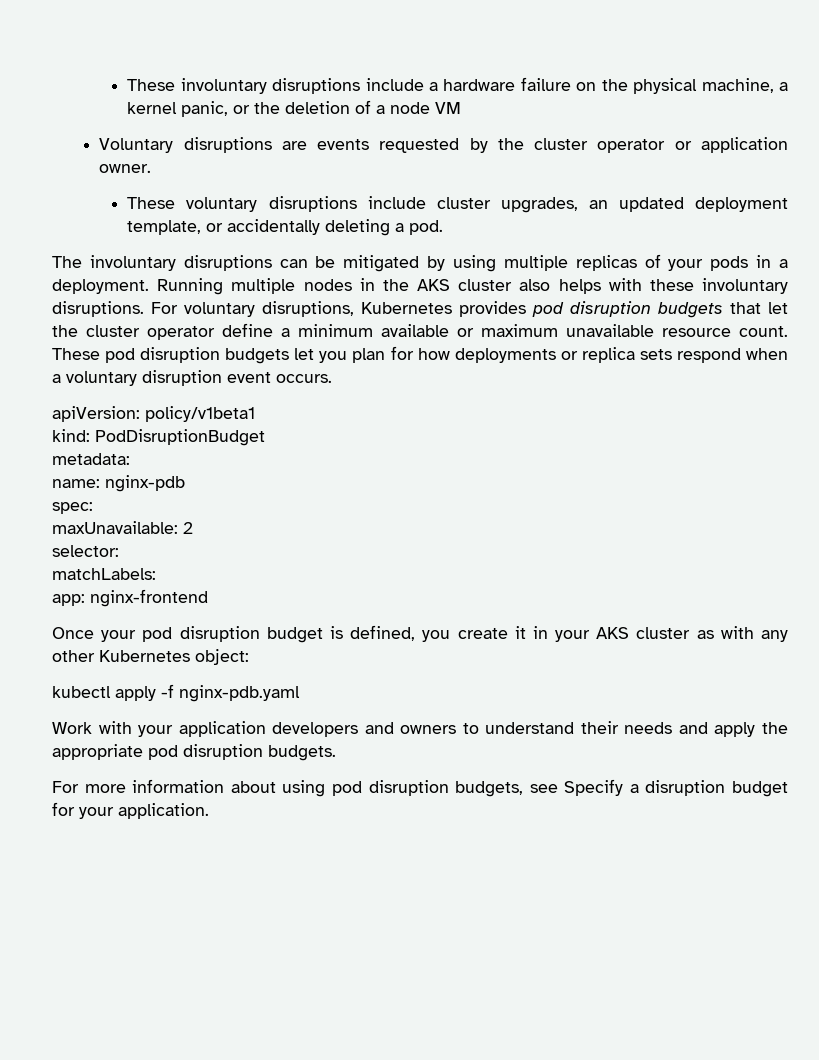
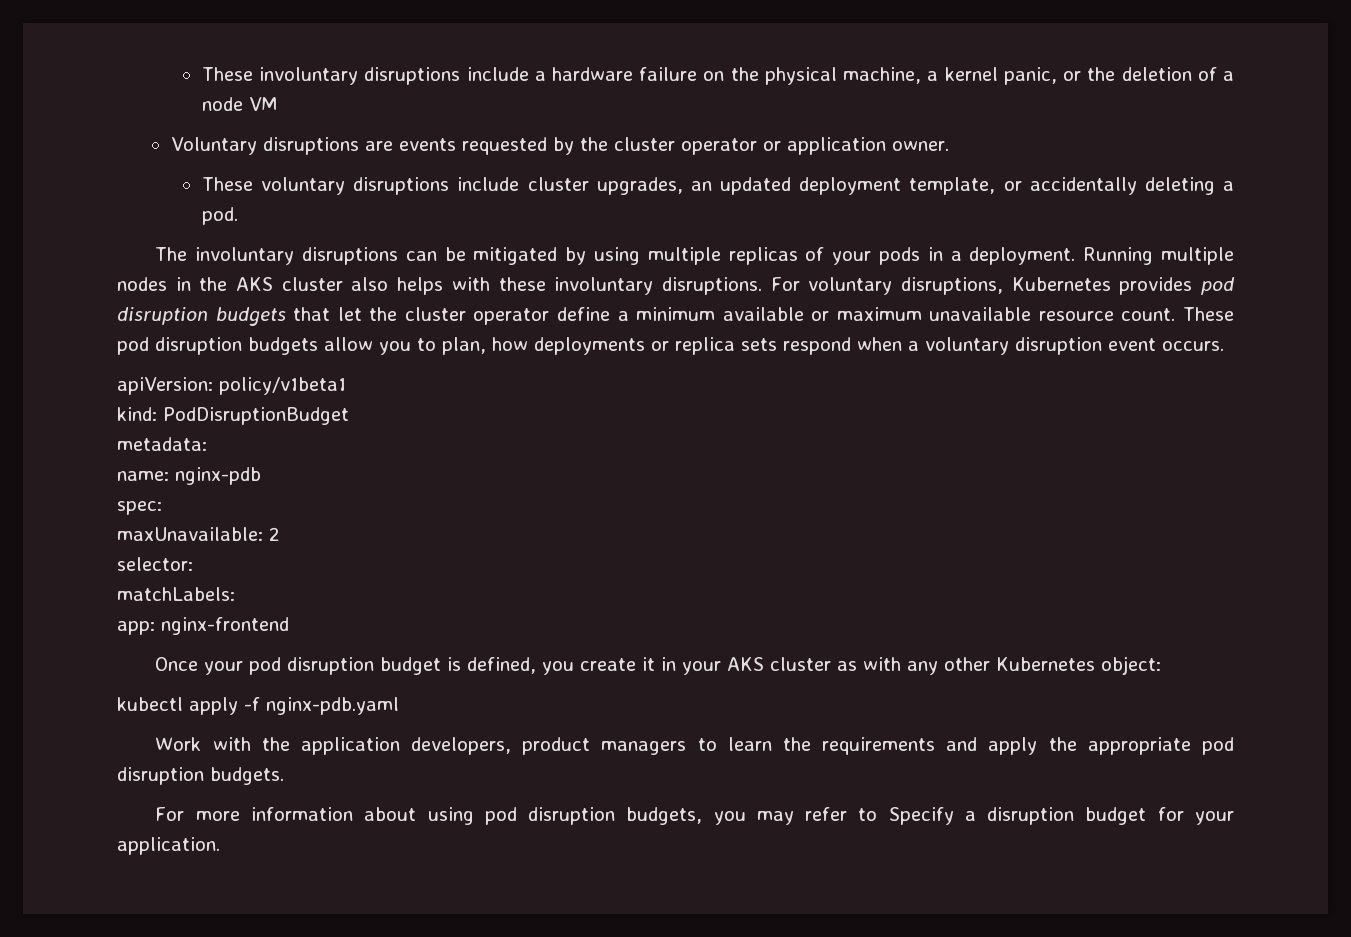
- These pod disruption budgets let you plan for how deployments or replica sets respond when a voluntary disruption event occurs.
+ These pod disruption budgets allow you to plan, how deployments or replica sets respond when a voluntary disruption event occurs.
- Work with your application developers and owners to understand their needs and apply the appropriate pod disruption budgets.
+ Work with the application developers, product managers to learn the requirements and apply the appropriate pod disruption budgets.
- For more information about using pod disruption budgets, see Specify a disruption budget for your application.
+ For more information about using pod disruption budgets, you may refer to Specify a disruption budget for your application.

